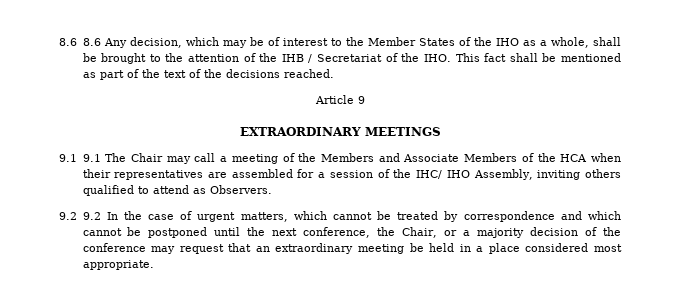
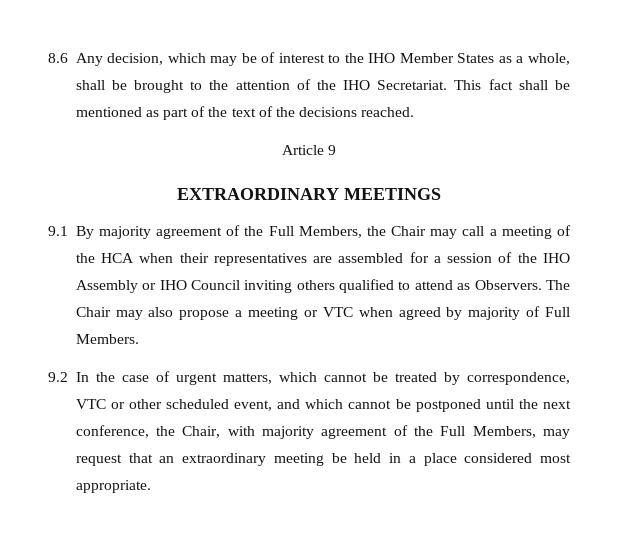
- 8.6 8.6 Any decision, which may be of interest to the Member States of the IHO as a whole, shall be brought to the attention of the IHB / Secretariat of the IHO. This fact shall be mentioned as part of the text of the decisions reached.
+ 8.6 Any decision, which may be of interest to the IHO Member States as a whole, shall be brought to the attention of the IHO Secretariat. This fact shall be mentioned as part of the text of the decisions reached.
- 9.1 9.1 The Chair may call a meeting of the Members and Associate Members of the HCA when their representatives are assembled for a session of the IHC/ IHO Assembly, inviting others qualified to attend as Observers.
- 9.2 9.2 In the case of urgent matters, which cannot be treated by correspondence and which cannot be postponed until the next conference, the Chair, or a majority decision of the conference may request that an extraordinary meeting be held in a place considered most appropriate.
+ 9.1 By majority agreement of the Full Members, the Chair may call a meeting of the HCA when their representatives are assembled for a session of the IHO Assembly or IHO Council inviting others qualified to attend as Observers. The Chair may also propose a meeting or VTC when agreed by majority of Full Members.
+ 9.2 In the case of urgent matters, which cannot be treated by correspondence, VTC or other scheduled event, and which cannot be postponed until the next conference, the Chair, with majority agreement of the Full Members, may request that an extraordinary meeting be held in a place considered most appropriate.

